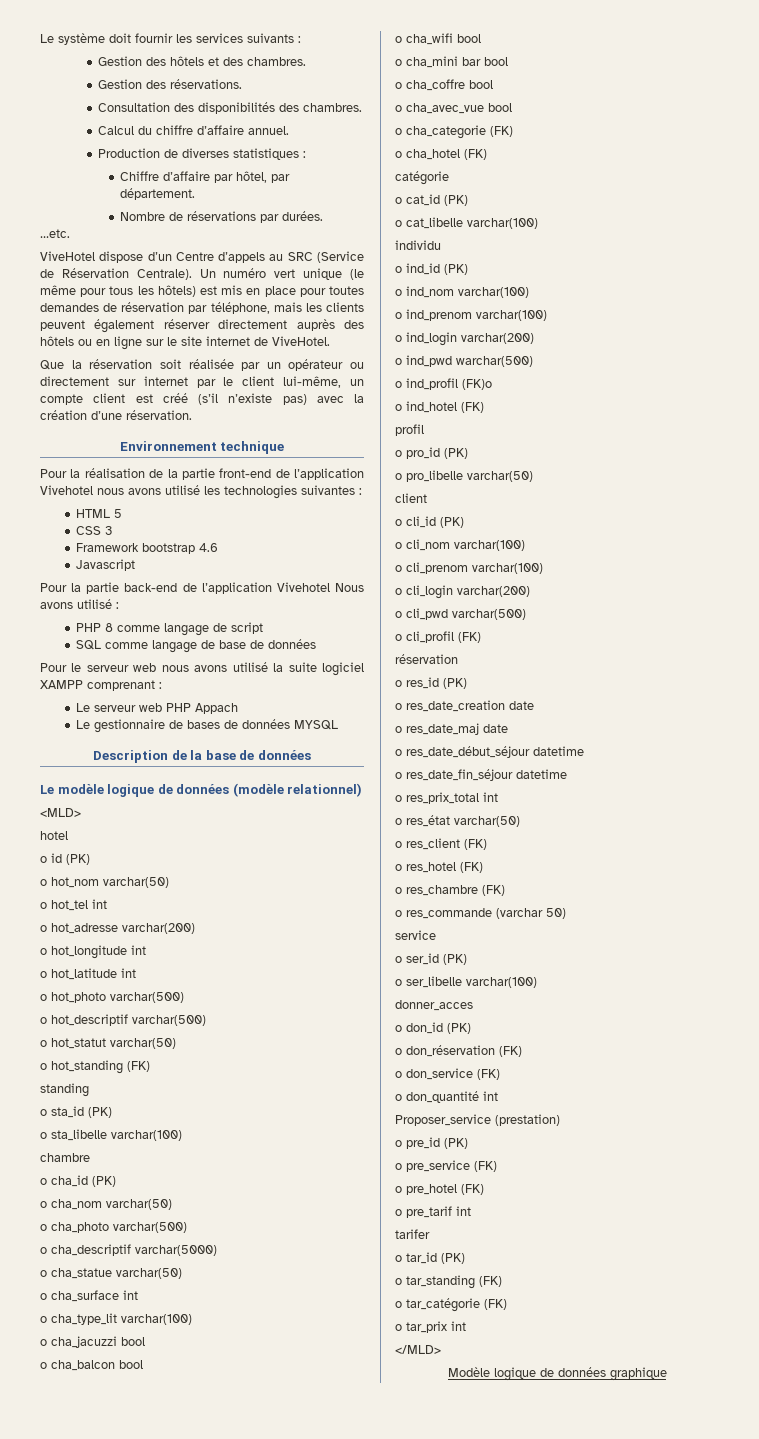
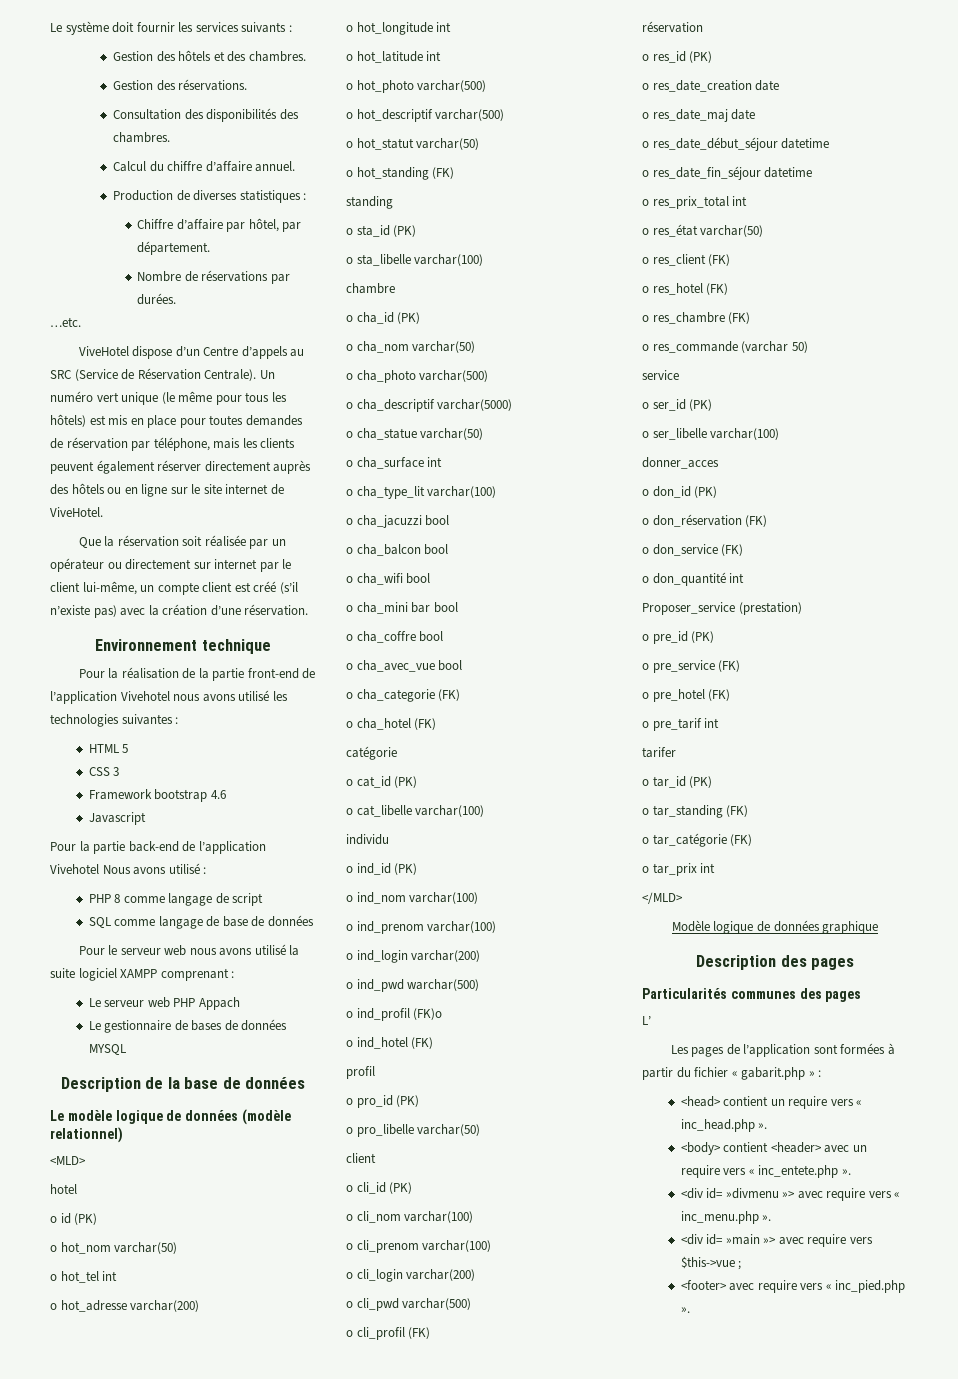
+ Description des pages
+ Particularités communes des pages
+ L’
+ Les pages de l’application sont formées à partir du fichier « gabarit.php » :
+ <head> contient un require vers « inc_head.php ».
+ <body> contient <header> avec un require vers « inc_entete.php ».
+ <div id= »divmenu »> avec require vers « inc_menu.php ».
+ <div id= »main »> avec require vers $this->vue ;
+ <footer> avec require vers « inc_pied.php ».

